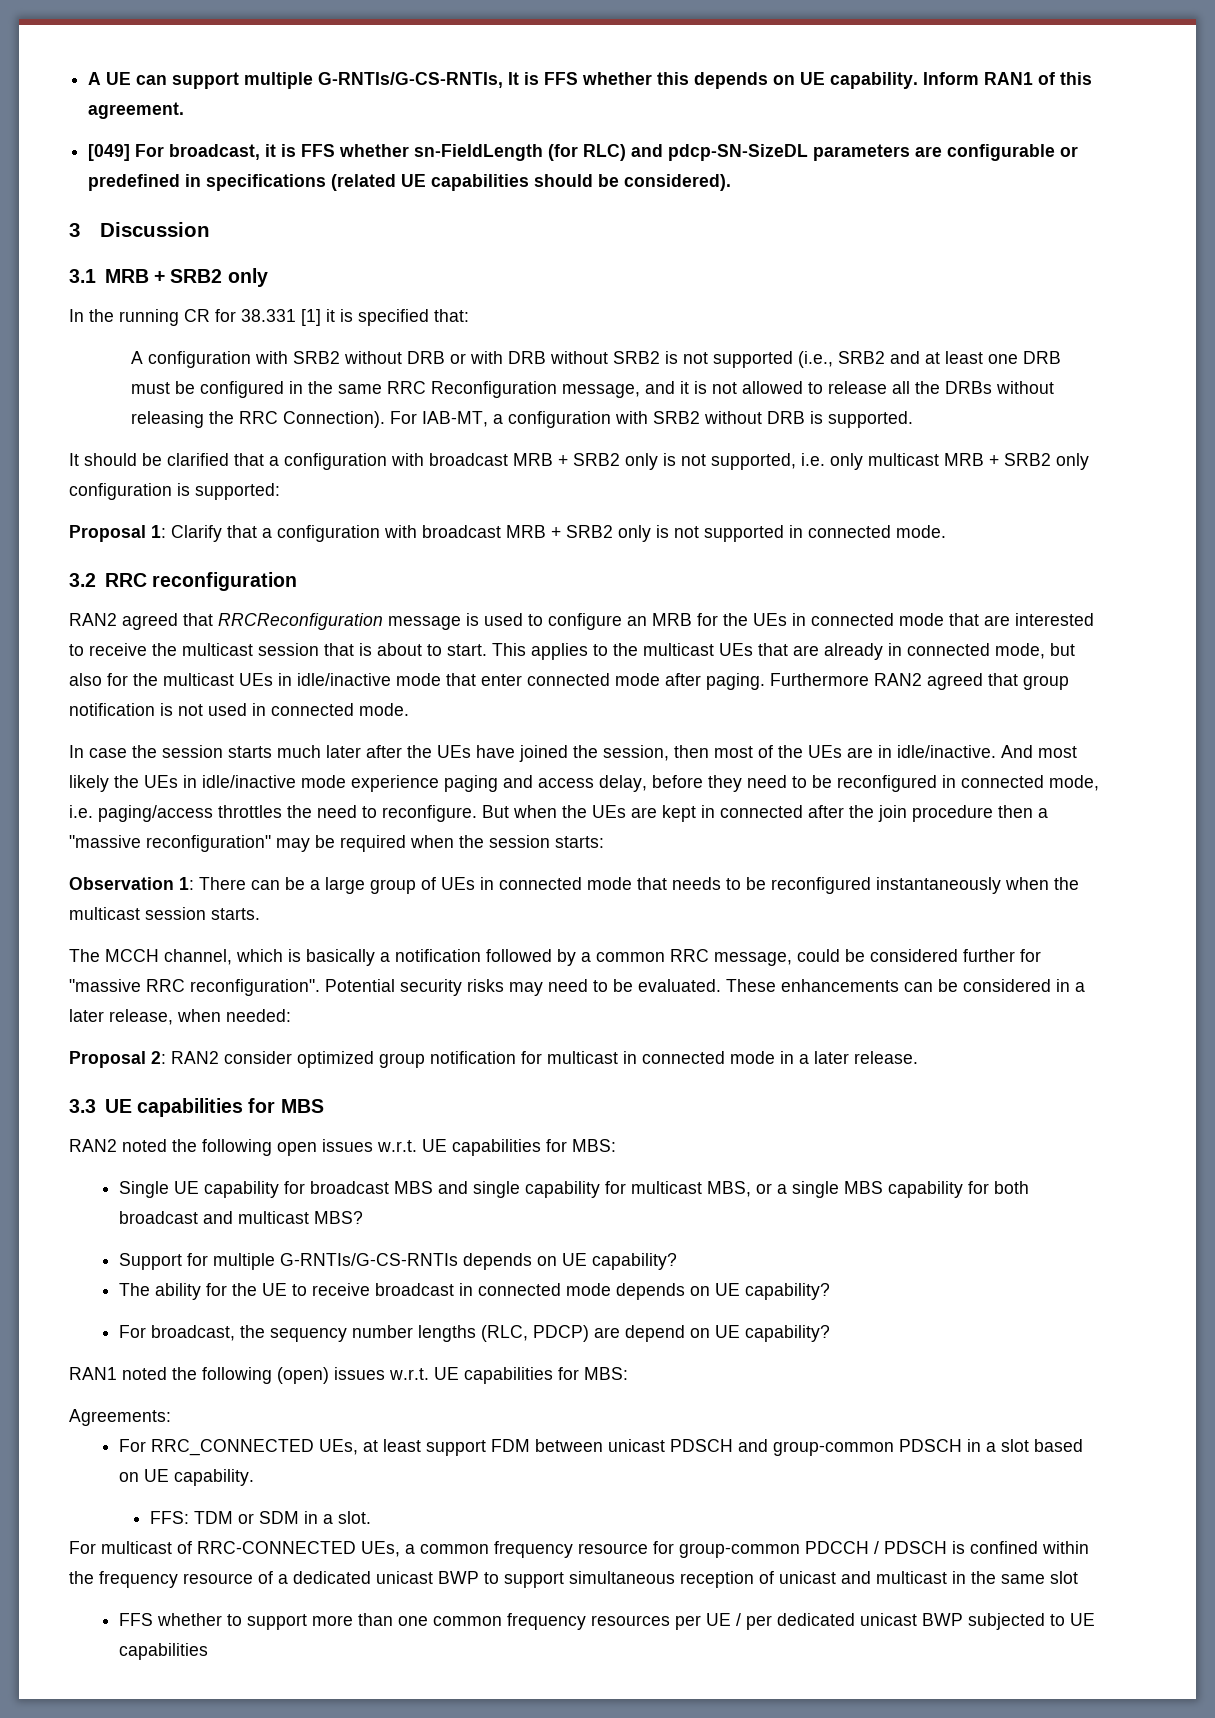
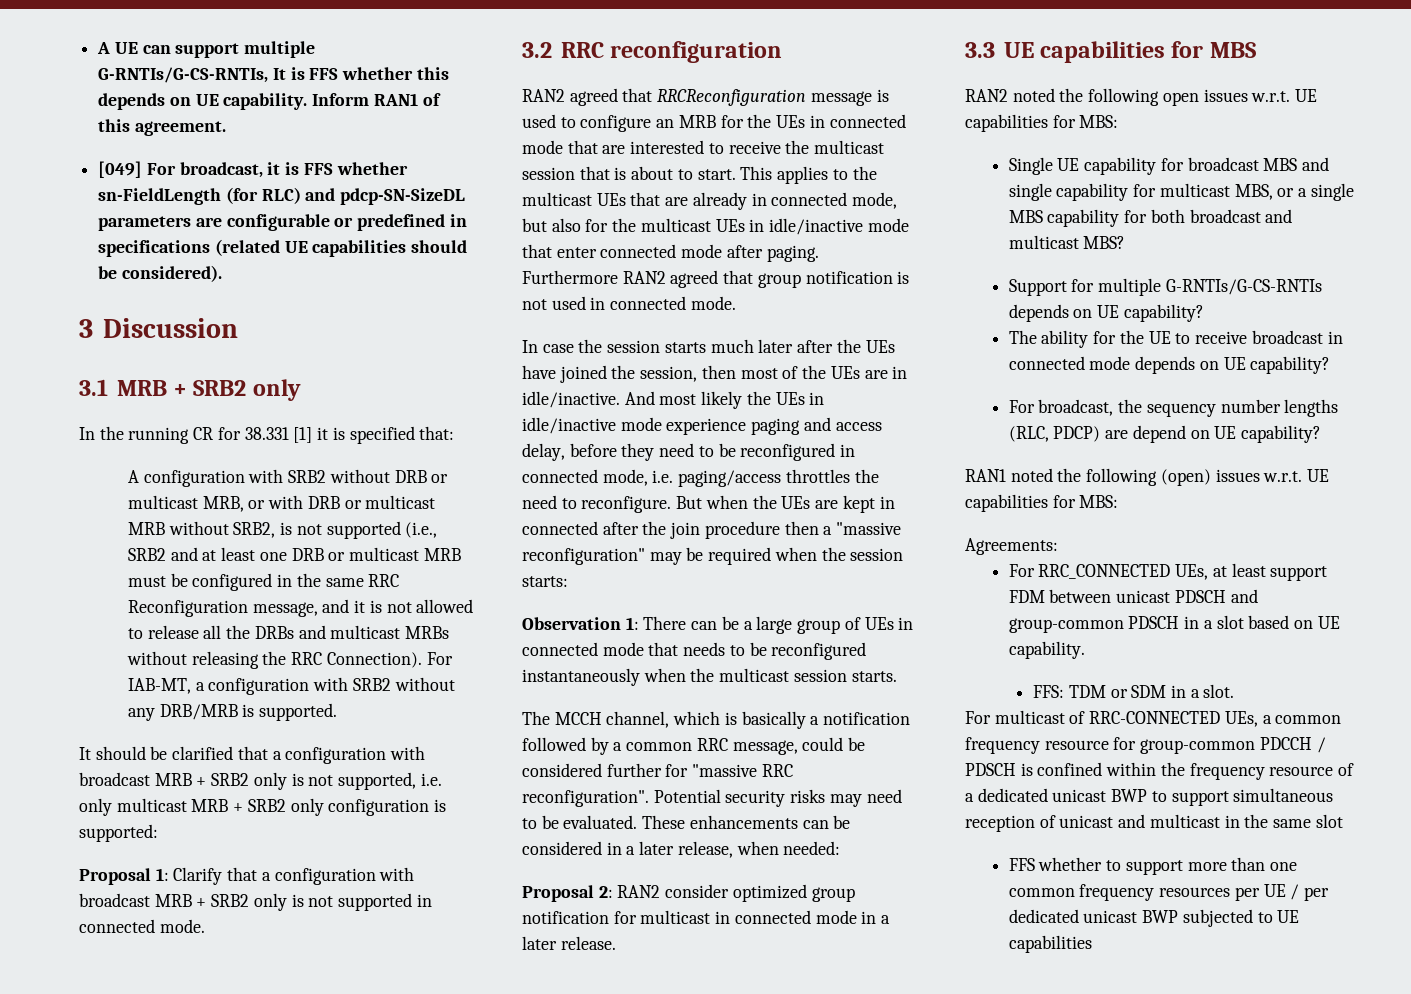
- A configuration with SRB2 without DRB or with DRB without SRB2 is not supported (i.e., SRB2 and at least one DRB must be configured in the same RRC Reconfiguration message, and it is not allowed to release all the DRBs without releasing the RRC Connection).
+ A configuration with SRB2 without DRB or multicast MRB, or with DRB or multicast MRB without SRB2, is not supported (i.e., SRB2 and at least one DRB or multicast MRB must be configured in the same RRC Reconfiguration message, and it is not allowed to release all the DRBs and multicast MRBs without releasing the RRC Connection).
- For IAB-MT, a configuration with SRB2 without DRB is supported.
+ For IAB-MT, a configuration with SRB2 without any DRB/MRB is supported.

